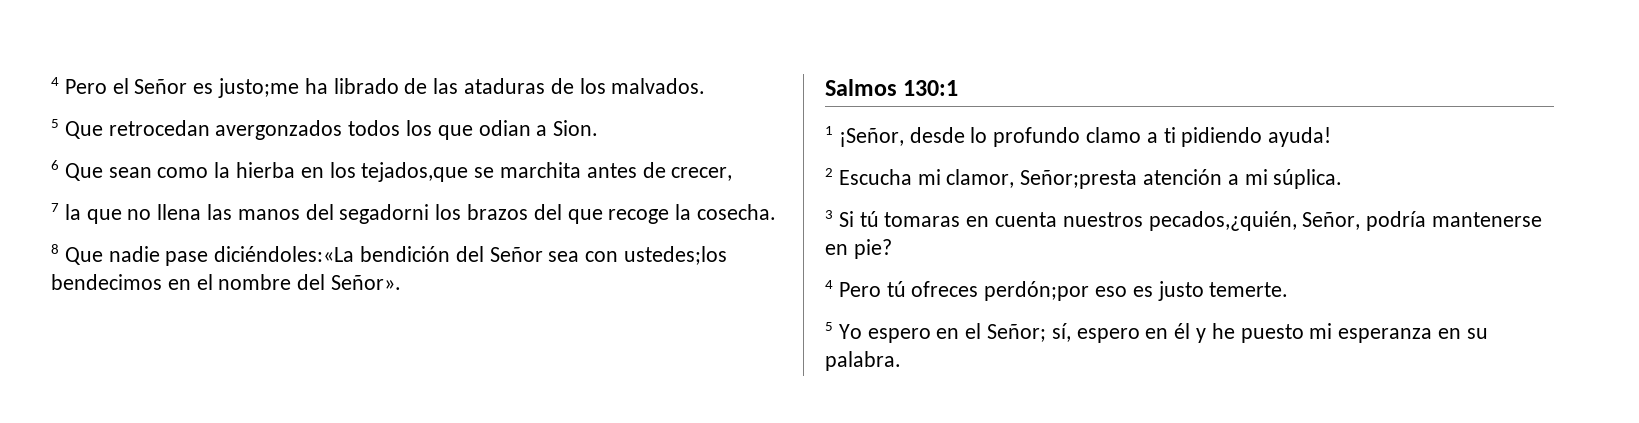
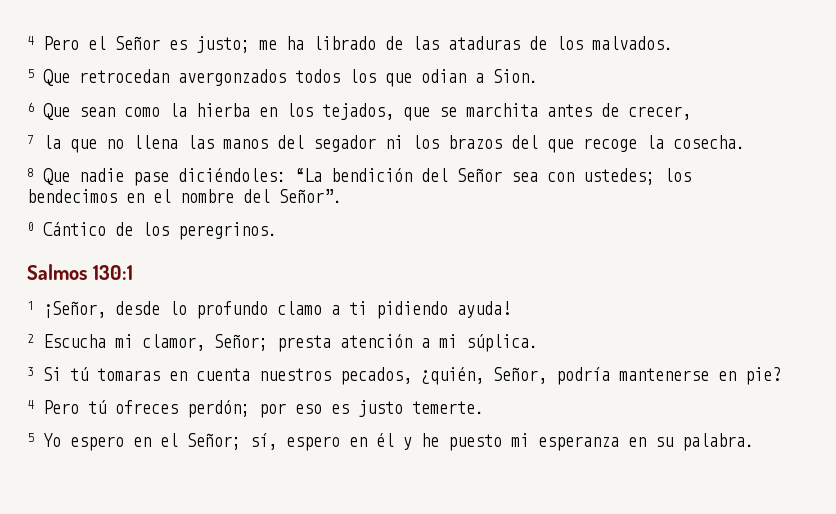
- 4 Pero el Señor es justo;me ha librado de las ataduras de los malvados.
+ 4 Pero el Señor es justo; me ha librado de las ataduras de los malvados.
- 6 Que sean como la hierba en los tejados,que se marchita antes de crecer,
+ 6 Que sean como la hierba en los tejados, que se marchita antes de crecer,
- 7 la que no llena las manos del segadorni los brazos del que recoge la cosecha.
+ 7 la que no llena las manos del segador ni los brazos del que recoge la cosecha.
- 8 Que nadie pase diciéndoles:«La bendición del Señor sea con ustedes;los bendecimos en el nombre del Señor».
+ 8 Que nadie pase diciéndoles: “La bendición del Señor sea con ustedes; los bendecimos en el nombre del Señor”.
+ 0 Cántico de los peregrinos.
- 2 Escucha mi clamor, Señor;presta atención a mi súplica.
+ 2 Escucha mi clamor, Señor; presta atención a mi súplica.
- 3 Si tú tomaras en cuenta nuestros pecados,¿quién, Señor, podría mantenerse en pie?
+ 3 Si tú tomaras en cuenta nuestros pecados, ¿quién, Señor, podría mantenerse en pie?
- 4 Pero tú ofreces perdón;por eso es justo temerte.
+ 4 Pero tú ofreces perdón; por eso es justo temerte.

